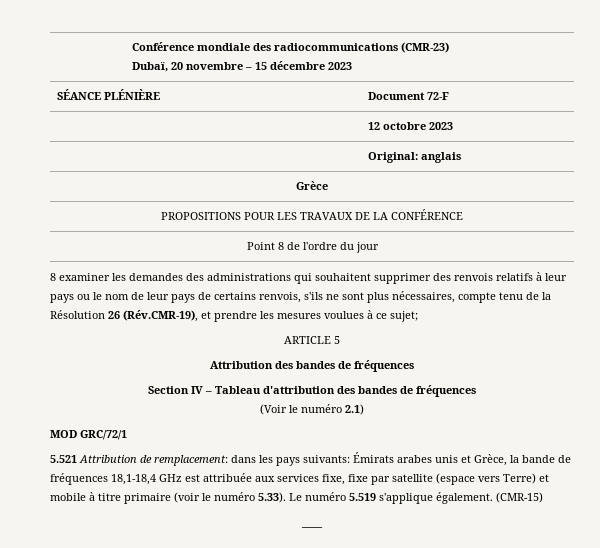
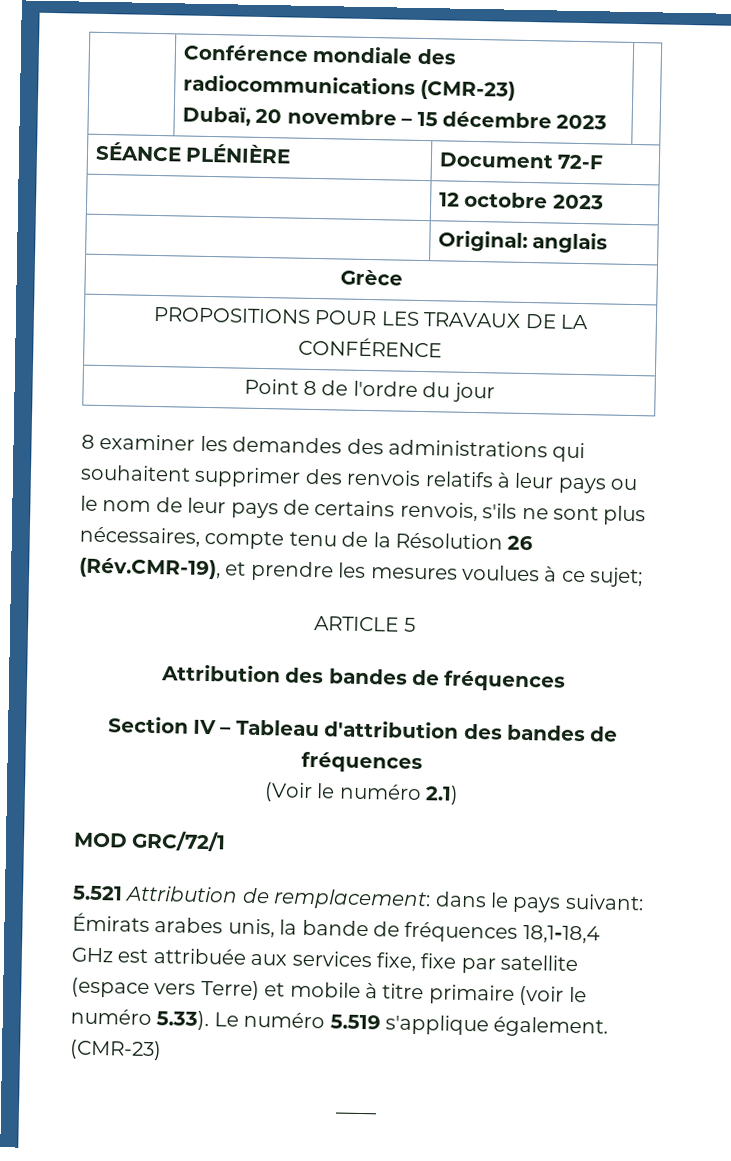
- 5.521 Attribution de remplacement: dans les pays suivants: Émirats arabes unis et Grèce, la bande de fréquences 18,1-18,4 GHz est attribuée aux services fixe, fixe par satellite (espace vers Terre) et mobile à titre primaire (voir le numéro 5.33). Le numéro 5.519 s'applique également. (CMR-15)
+ 5.521 Attribution de remplacement: dans le pays suivant: Émirats arabes unis, la bande de fréquences 18,1-18,4 GHz est attribuée aux services fixe, fixe par satellite (espace vers Terre) et mobile à titre primaire (voir le numéro 5.33). Le numéro 5.519 s'applique également. (CMR-23)

